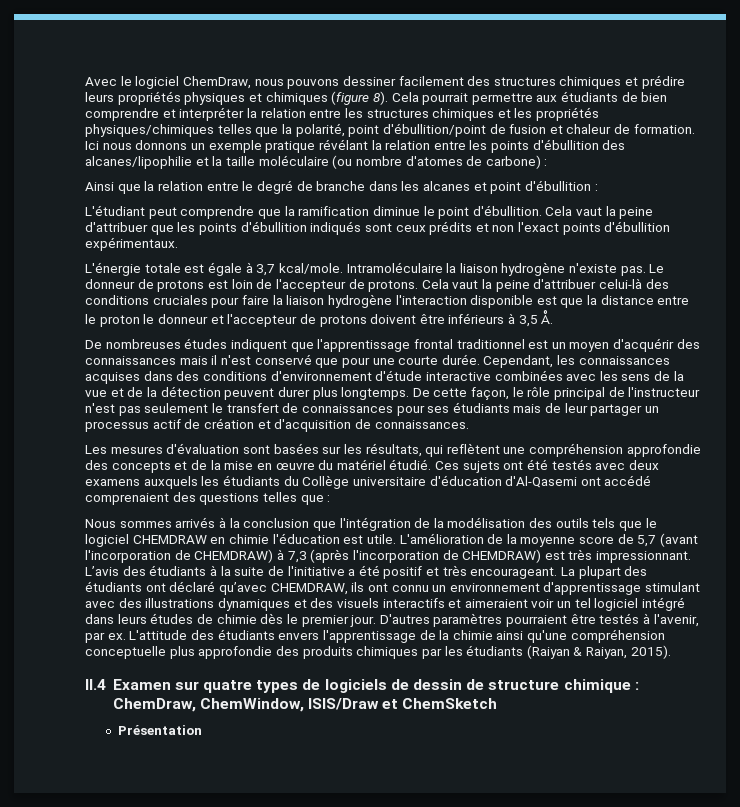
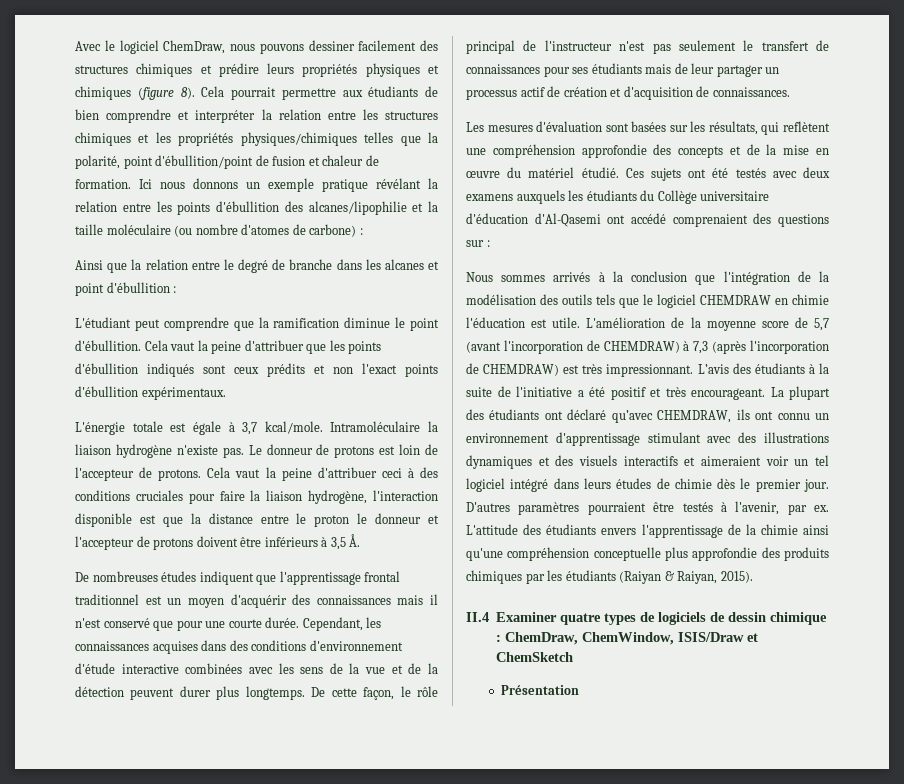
- Cela vaut la peine d'attribuer celui-là des conditions cruciales pour faire la liaison hydrogène l'interaction disponible est que la distance entre le proton le donneur et l'accepteur de protons doivent être inférieurs à 3,5 Å.
+ Cela vaut la peine d'attribuer ceci à des conditions cruciales pour faire la liaison hydrogène, l'interaction disponible est que la distance entre le proton le donneur et l'accepteur de protons doivent être inférieurs à 3,5 Å.
- Ces sujets ont été testés avec deux examens auxquels les étudiants du Collège universitaire d'éducation d'Al-Qasemi ont accédé comprenaient des questions telles que :
+ Ces sujets ont été testés avec deux examens auxquels les étudiants du Collège universitaire d'éducation d'Al-Qasemi ont accédé comprenaient des questions sur :
- II.4 Examen sur quatre types de logiciels de dessin de structure chimique : ChemDraw, ChemWindow, ISIS/Draw et ChemSketch
+ II.4 Examiner quatre types de logiciels de dessin chimique : ChemDraw, ChemWindow, ISIS/Draw et ChemSketch

